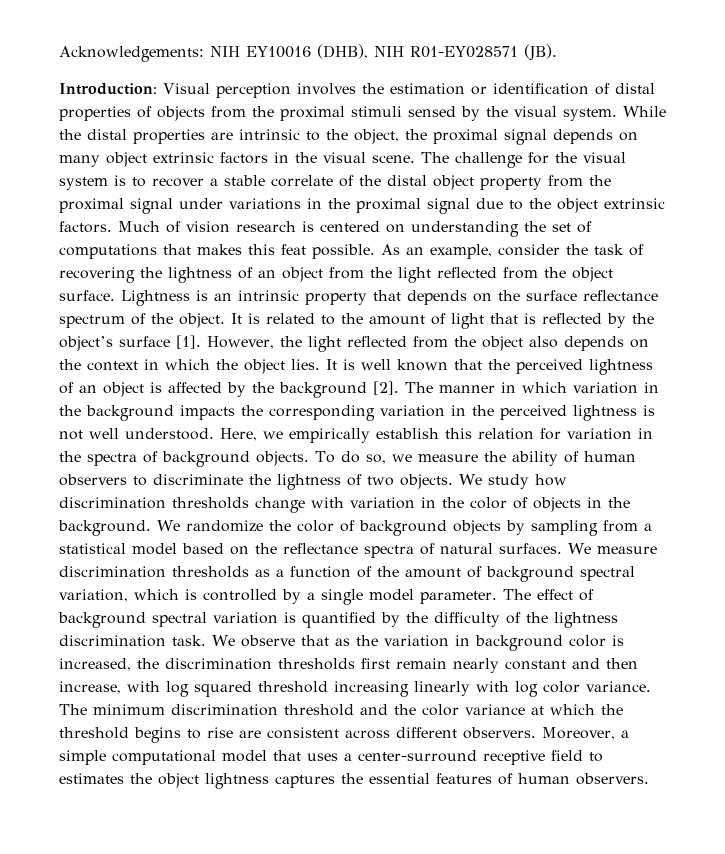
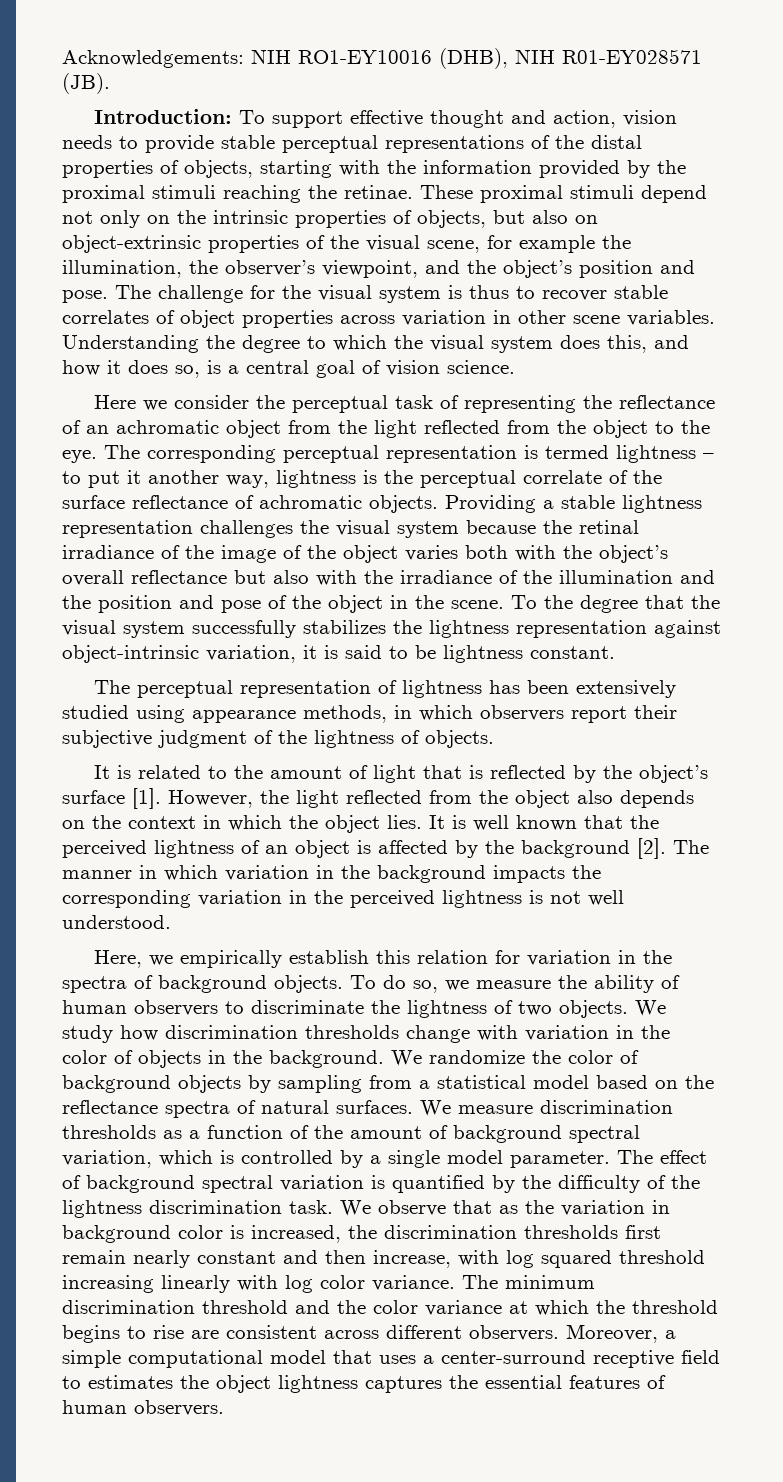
- Acknowledgements: NIH EY10016 (DHB), NIH R01-EY028571 (JB).
+ Acknowledgements: NIH RO1-EY10016 (DHB), NIH R01-EY028571 (JB).
- Introduction: Visual perception involves the estimation or identification of distal properties of objects from the proximal stimuli sensed by the visual system. While the distal properties are intrinsic to the object, the proximal signal depends on many object extrinsic factors in the visual scene.
+ Introduction: To support effective thought and action, vision needs to provide stable perceptual representations of the distal properties of objects, starting with the information provided by the proximal stimuli reaching the retinae. These proximal stimuli depend not only on the intrinsic properties of objects, but also on object-extrinsic properties of the visual scene, for example the illumination, the observer’s viewpoint, and the object’s position and pose.
- The challenge for the visual system is to recover a stable correlate of the distal object property from the proximal signal under variations in the proximal signal due to the object extrinsic factors. Much of vision research is centered on understanding the set of computations that makes this feat possible. As an example, consider the task of recovering the lightness of an object from the light reflected from the object surface. Lightness is an intrinsic property that depends on the surface reflectance spectrum of the object. It is related to the amount of light that is reflected by the object’s surface [1].
+ The challenge for the visual system is thus to recover stable correlates of object properties across variation in other scene variables. Understanding the degree to which the visual system does this, and how it does so, is a central goal of vision science.
+ Here we consider the perceptual task of representing the reflectance of an achromatic object from the light reflected from the object to the eye. The corresponding perceptual representation is termed lightness – to put it another way, lightness is the perceptual correlate of the surface reflectance of achromatic objects. Providing a stable lightness representation challenges the visual system because the retinal irradiance of the image of the object varies both with the object’s overall reflectance but also with the irradiance of the illumination and the position and pose of the object in the scene. To the degree that the visual system successfully stabilizes the lightness representation against object-intrinsic variation, it is said to be lightness constant.
+ The perceptual representation of lightness has been extensively studied using appearance methods, in which observers report their subjective judgment of the lightness of objects.
+ It is related to the amount of light that is reflected by the object’s surface [1].
- The manner in which variation in the background impacts the corresponding variation in the perceived lightness is not well understood. Here, we empirically establish this relation for variation in the spectra of background objects.
+ The manner in which variation in the background impacts the corresponding variation in the perceived lightness is not well understood.
+ Here, we empirically establish this relation for variation in the spectra of background objects.

